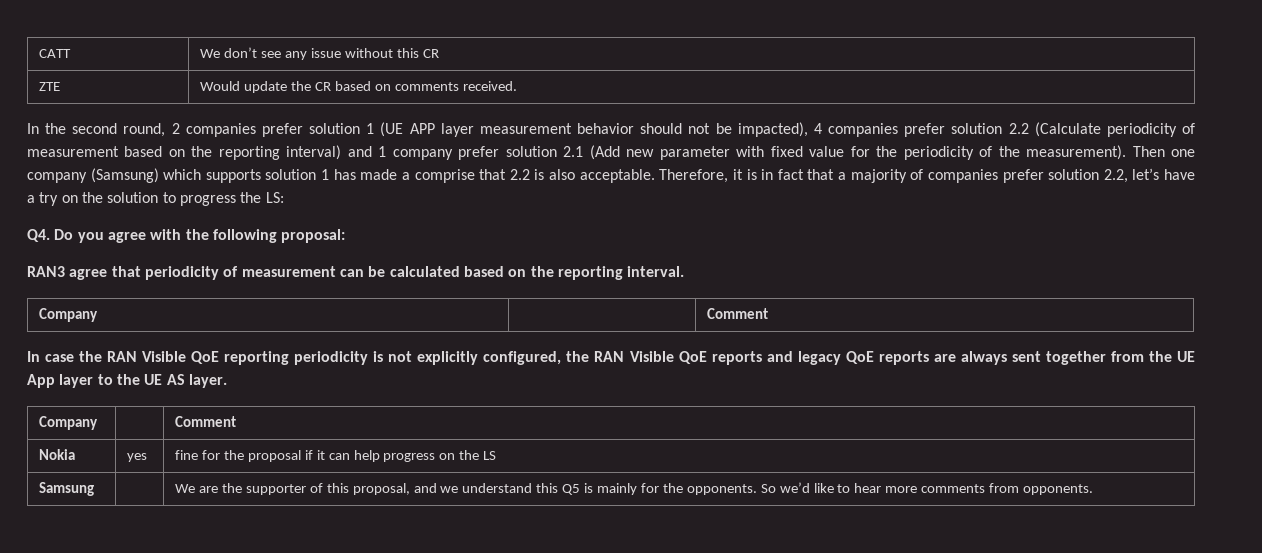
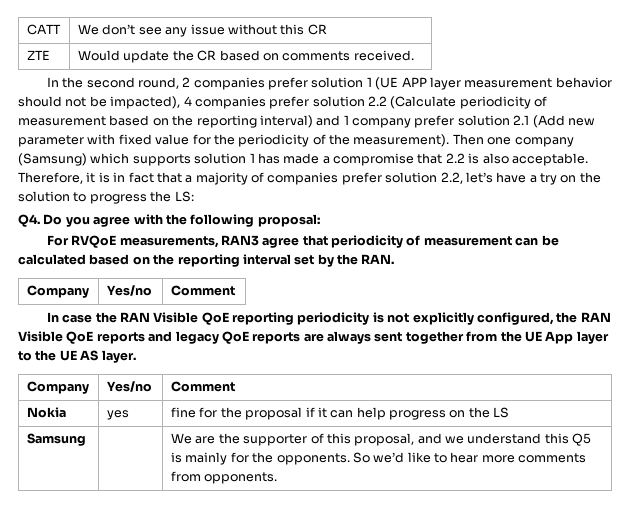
- Then one company (Samsung) which supports solution 1 has made a comprise that 2.2 is also acceptable.
+ Then one company (Samsung) which supports solution 1 has made a compromise that 2.2 is also acceptable.
- RAN3 agree that periodicity of measurement can be calculated based on the reporting interval.
- Company | | Comment
+ For RVQoE measurements, RAN3 agree that periodicity of measurement can be calculated based on the reporting interval set by the RAN.
+ Company | Yes/no | Comment
  In case the RAN Visible QoE reporting periodicity is not explicitly configured, the RAN Visible QoE reports and legacy QoE reports are always sent together from the UE App layer to the UE AS layer.
- Company | | Comment
+ Company | Yes/no | Comment

